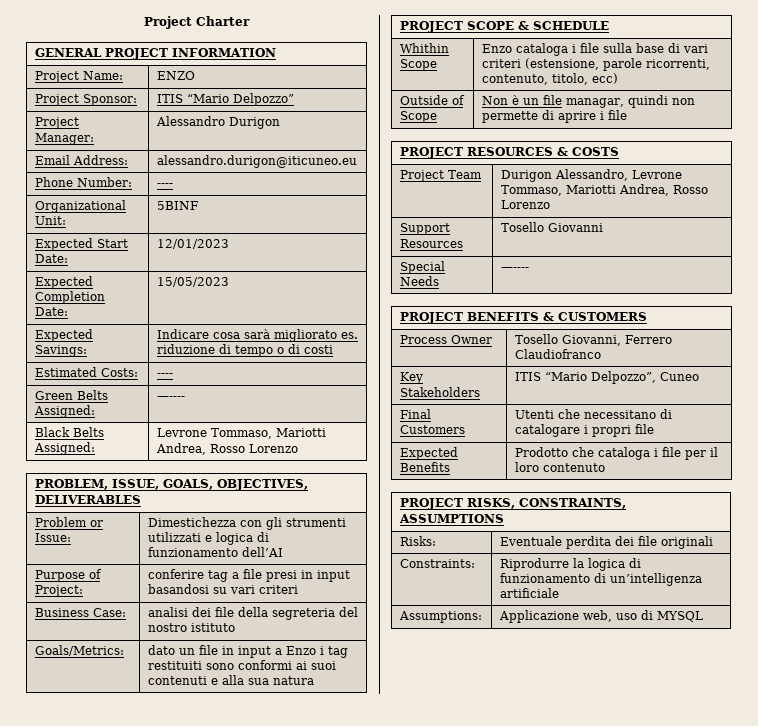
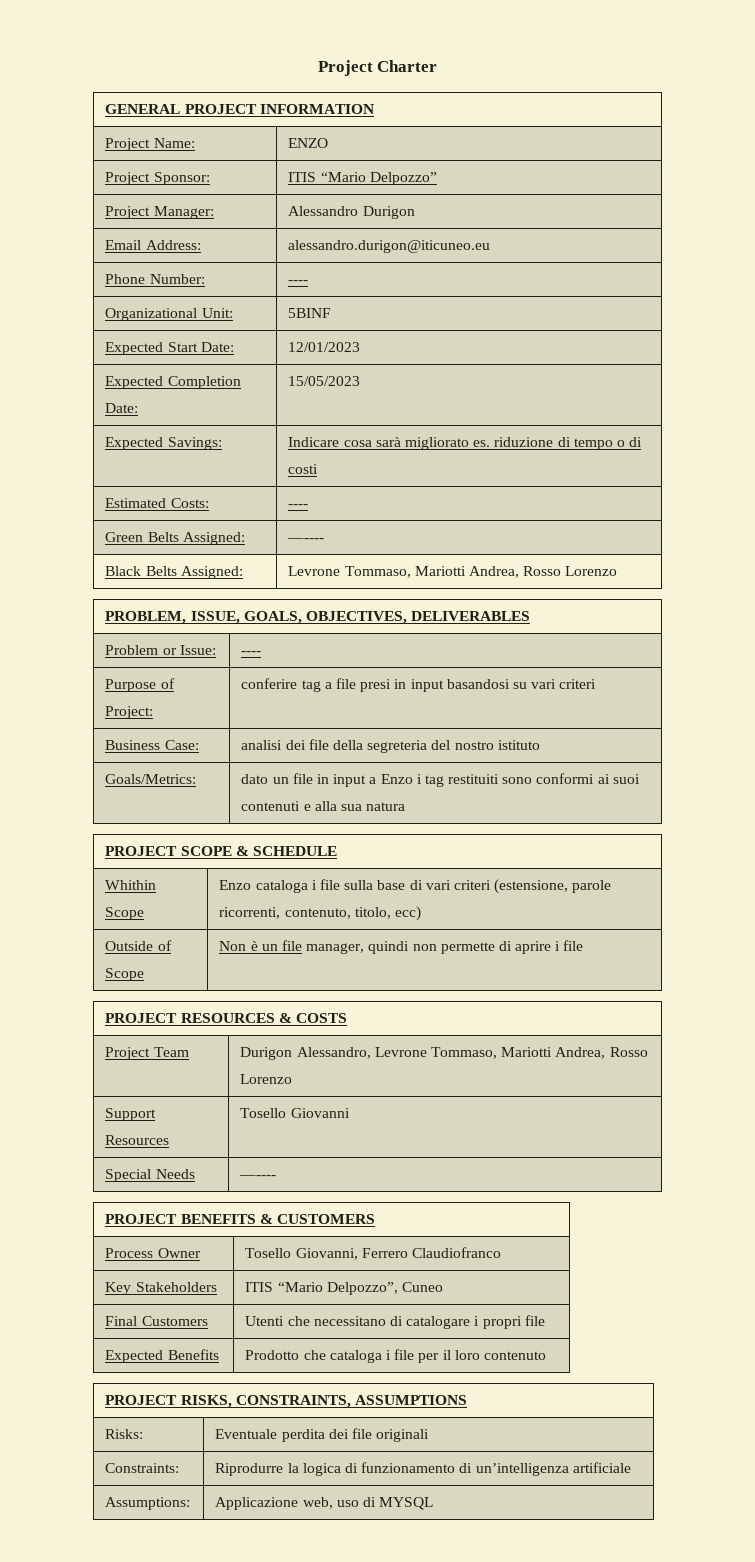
- Problem or Issue: | Dimestichezza con gli strumenti utilizzati e logica di funzionamento dell’AI
+ Problem or Issue: | ----
- Outside of Scope | Non è un file managar, quindi non permette di aprire i file
+ Outside of Scope | Non è un file manager, quindi non permette di aprire i file

